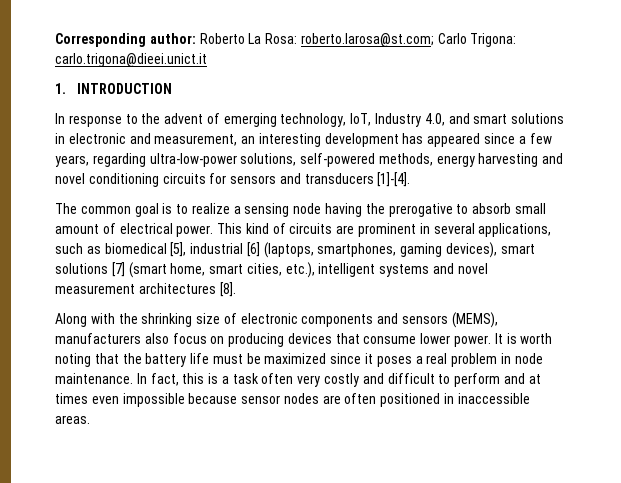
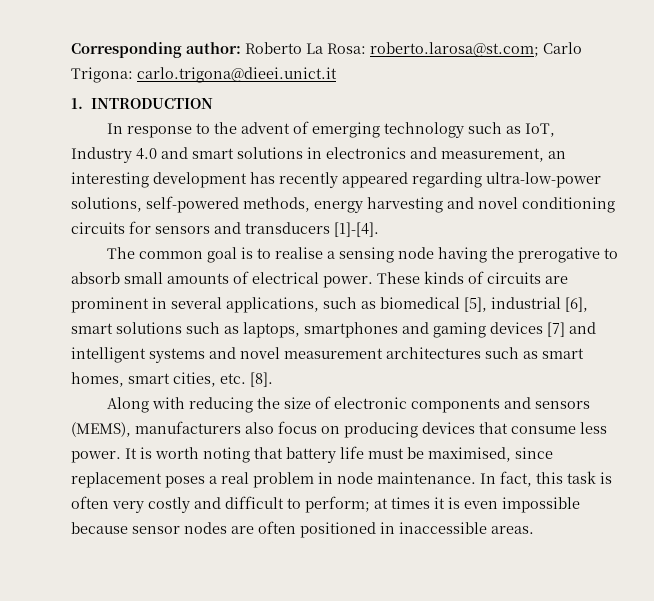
- In response to the advent of emerging technology, IoT, Industry 4.0, and smart solutions in electronic and measurement, an interesting development has appeared since a few years, regarding ultra-low-power solutions, self-powered methods, energy harvesting and novel conditioning circuits for sensors and transducers [1]-[4].
+ In response to the advent of emerging technology such as IoT, Industry 4.0 and smart solutions in electronics and measurement, an interesting development has recently appeared regarding ultra-low-power solutions, self-powered methods, energy harvesting and novel conditioning circuits for sensors and transducers [1]-[4].
- The common goal is to realize a sensing node having the prerogative to absorb small amount of electrical power.
+ The common goal is to realise a sensing node having the prerogative to absorb small amounts of electrical power.
- This kind of circuits are prominent in several applications, such as biomedical [5], industrial [6] (laptops, smartphones, gaming devices), smart solutions [7] (smart home, smart cities, etc.), intelligent systems and novel measurement architectures [8].
+ These kinds of circuits are prominent in several applications, such as biomedical [5], industrial [6], smart solutions such as laptops, smartphones and gaming devices [7] and intelligent systems and novel measurement architectures such as smart homes, smart cities, etc. [8].
- Along with the shrinking size of electronic components and sensors (MEMS), manufacturers also focus on producing devices that consume lower power.
+ Along with reducing the size of electronic components and sensors (MEMS), manufacturers also focus on producing devices that consume less power.
- It is worth noting that the battery life must be maximized since it poses a real problem in node maintenance.
+ It is worth noting that battery life must be maximised, since replacement poses a real problem in node maintenance.
- In fact, this is a task often very costly and difficult to perform and at times even impossible because sensor nodes are often positioned in inaccessible areas.
+ In fact, this task is often very costly and difficult to perform; at times it is even impossible because sensor nodes are often positioned in inaccessible areas.

